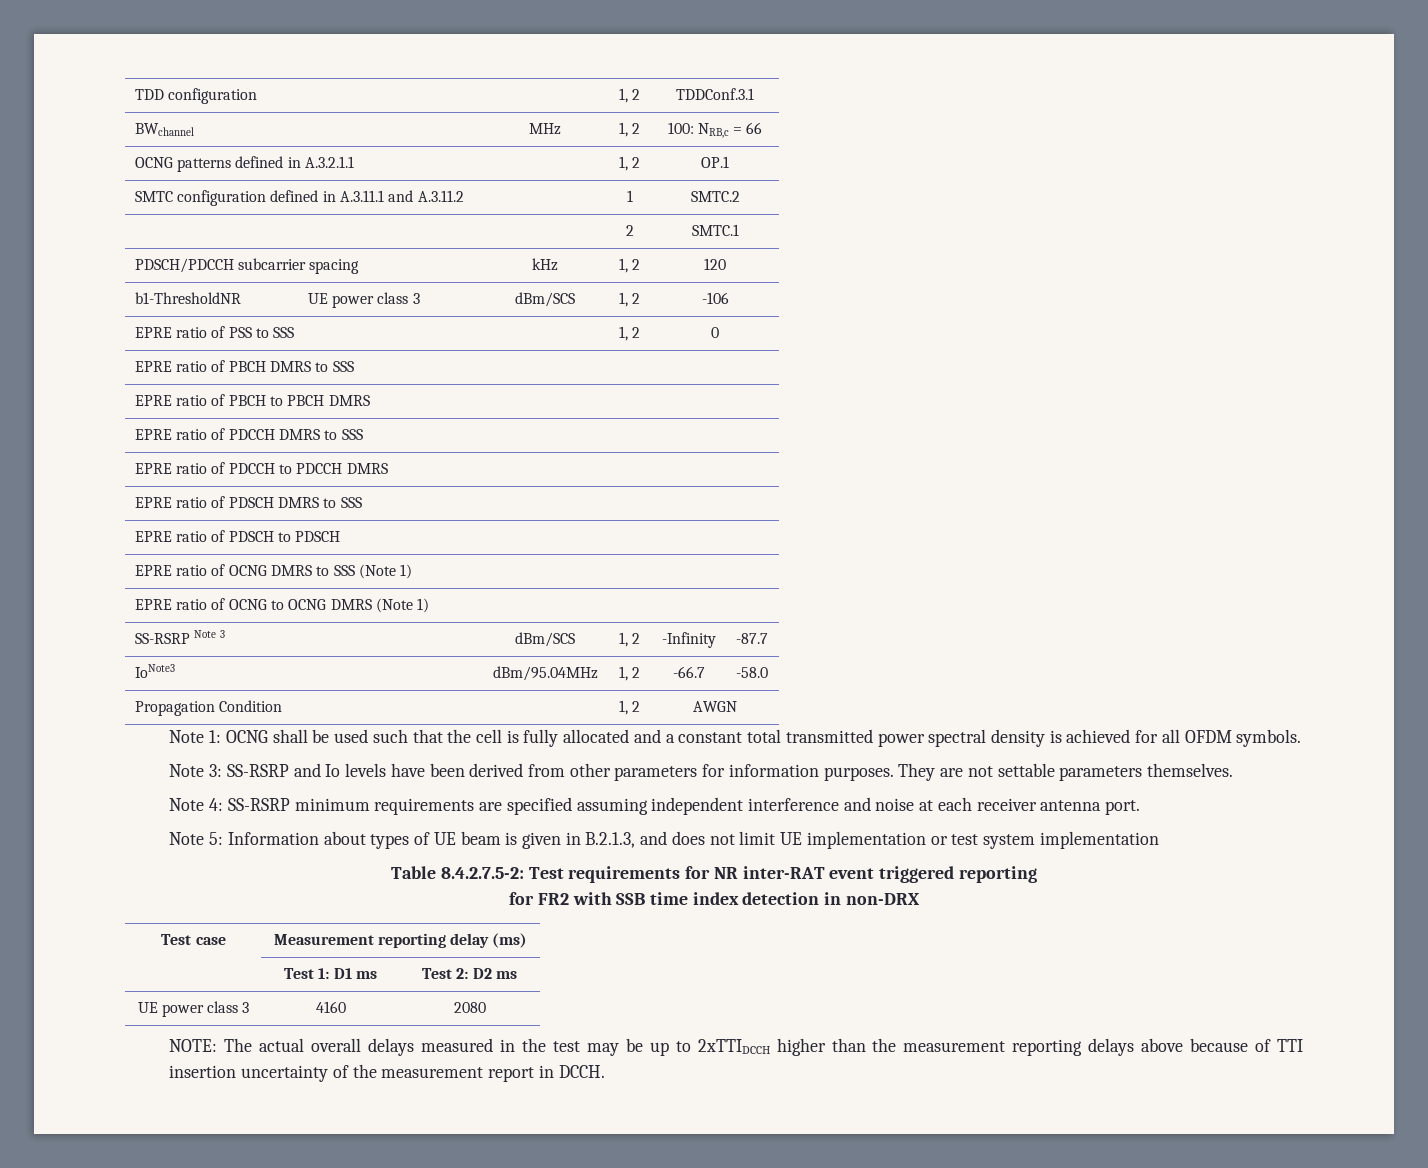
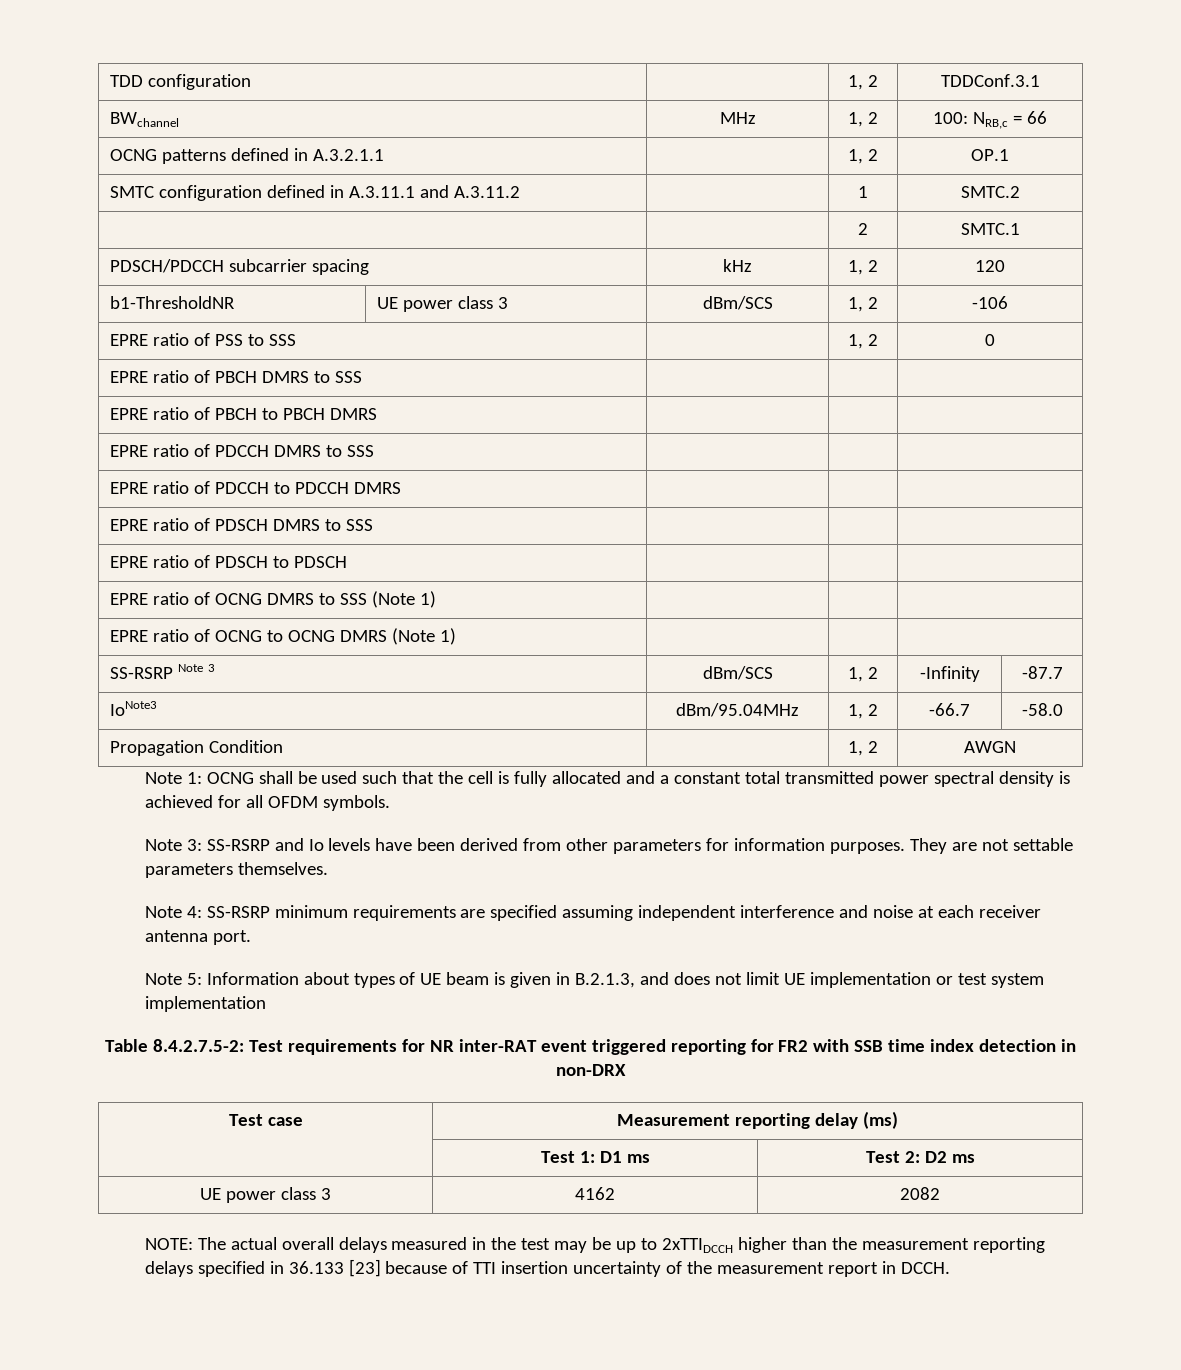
- Table 8.4.2.7.5-2: Test requirements for NR inter-RAT event triggered reporting
- for FR2 with SSB time index detection in non-DRX
+ Table 8.4.2.7.5-2: Test requirements for NR inter-RAT event triggered reporting for FR2 with SSB time index detection in non-DRX
- UE power class 3 | 4160 | 2080
+ UE power class 3 | 4162 | 2082
- NOTE: The actual overall delays measured in the test may be up to 2xTTIDCCH higher than the measurement reporting delays above because of TTI insertion uncertainty of the measurement report in DCCH.
+ NOTE: The actual overall delays measured in the test may be up to 2xTTIDCCH higher than the measurement reporting delays specified in 36.133 [23] because of TTI insertion uncertainty of the measurement report in DCCH.

